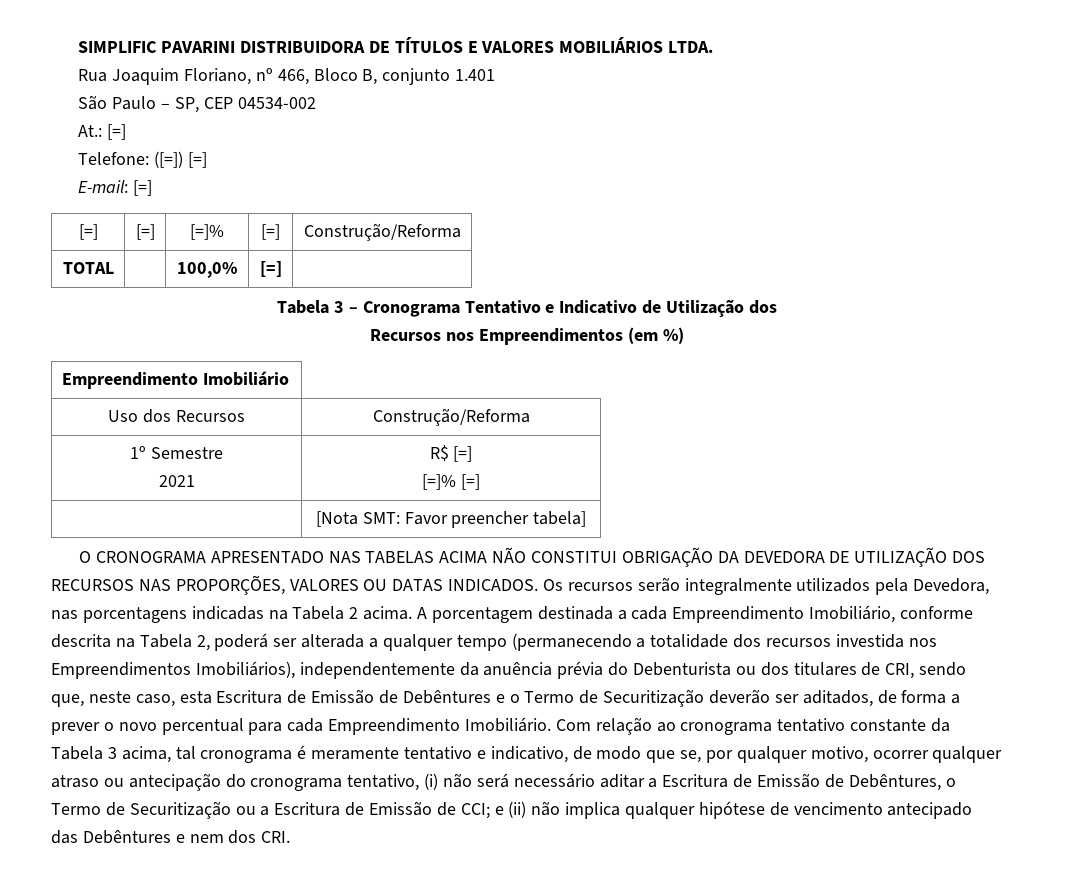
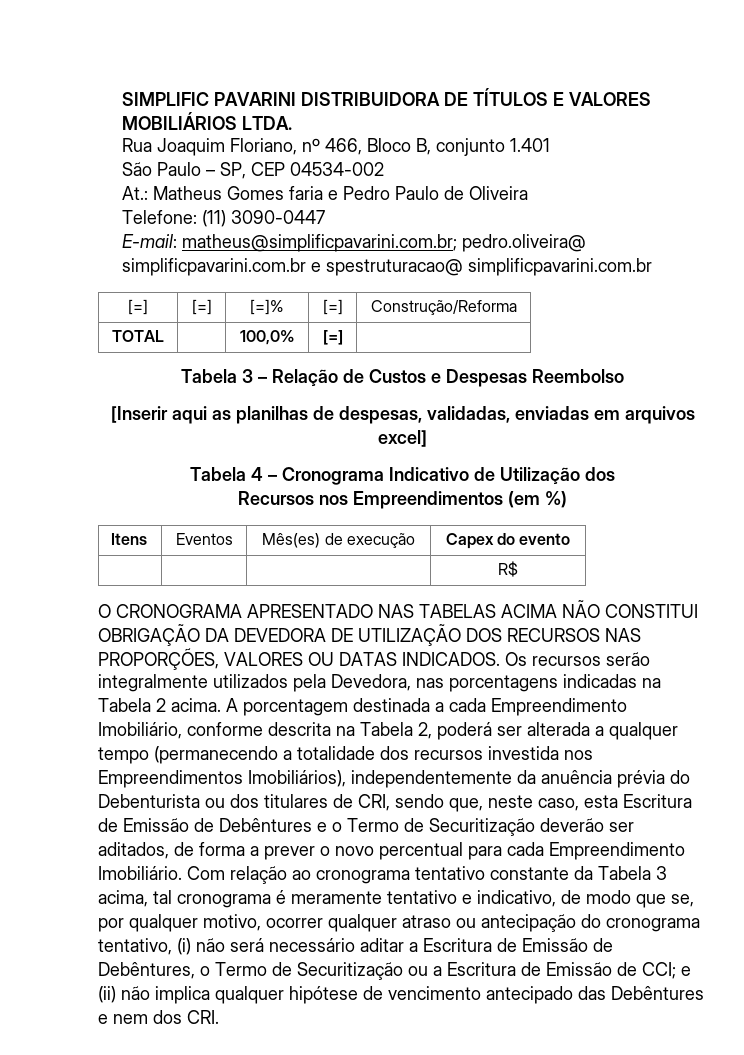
- At.: [=]
+ At.: Matheus Gomes faria e Pedro Paulo de Oliveira
- Telefone: ([=]) [=]
+ Telefone: (11) 3090-0447
- E-mail: [=]
+ E-mail: matheus@simplificpavarini.com.br; pedro.oliveira@ simplificpavarini.com.br e spestruturacao@ simplificpavarini.com.br
- Tabela 3 – Cronograma Tentativo e Indicativo de Utilização dos
+ Tabela 3 – Relação de Custos e Despesas Reembolso
+ [Inserir aqui as planilhas de despesas, validadas, enviadas em arquivos excel]
+ Tabela 4 – Cronograma Indicativo de Utilização dos
- Empreendimento Imobiliário
- Uso dos Recursos | Construção/Reforma
- 1º Semestre
- 2021 | R$ [=]
- [=]% [=]
- | [Nota SMT: Favor preencher tabela]
+ Itens | Eventos | Mês(es) de execução | Capex do evento
+ | | | R$

